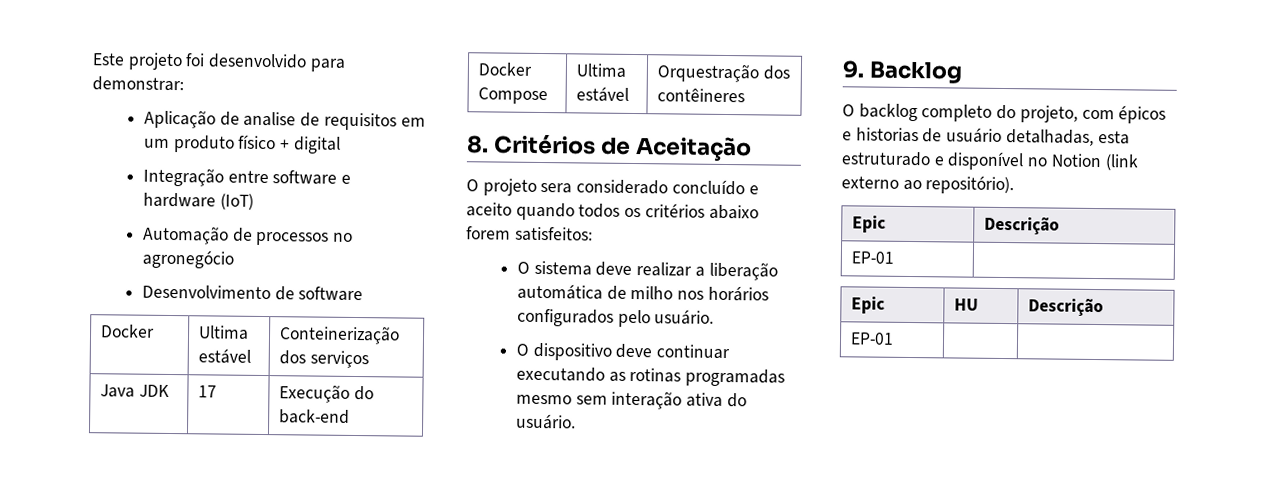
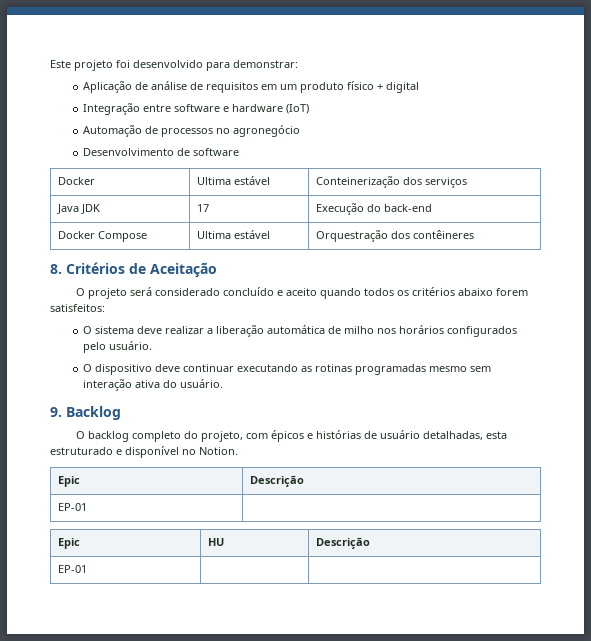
- Aplicação de analise de requisitos em um produto físico + digital
+ Aplicação de análise de requisitos em um produto físico + digital
- O projeto sera considerado concluído e aceito quando todos os critérios abaixo forem satisfeitos:
+ O projeto será considerado concluído e aceito quando todos os critérios abaixo forem satisfeitos:
- O backlog completo do projeto, com épicos e historias de usuário detalhadas, esta estruturado e disponível no Notion (link externo ao repositório).
+ O backlog completo do projeto, com épicos e histórias de usuário detalhadas, esta estruturado e disponível no Notion.

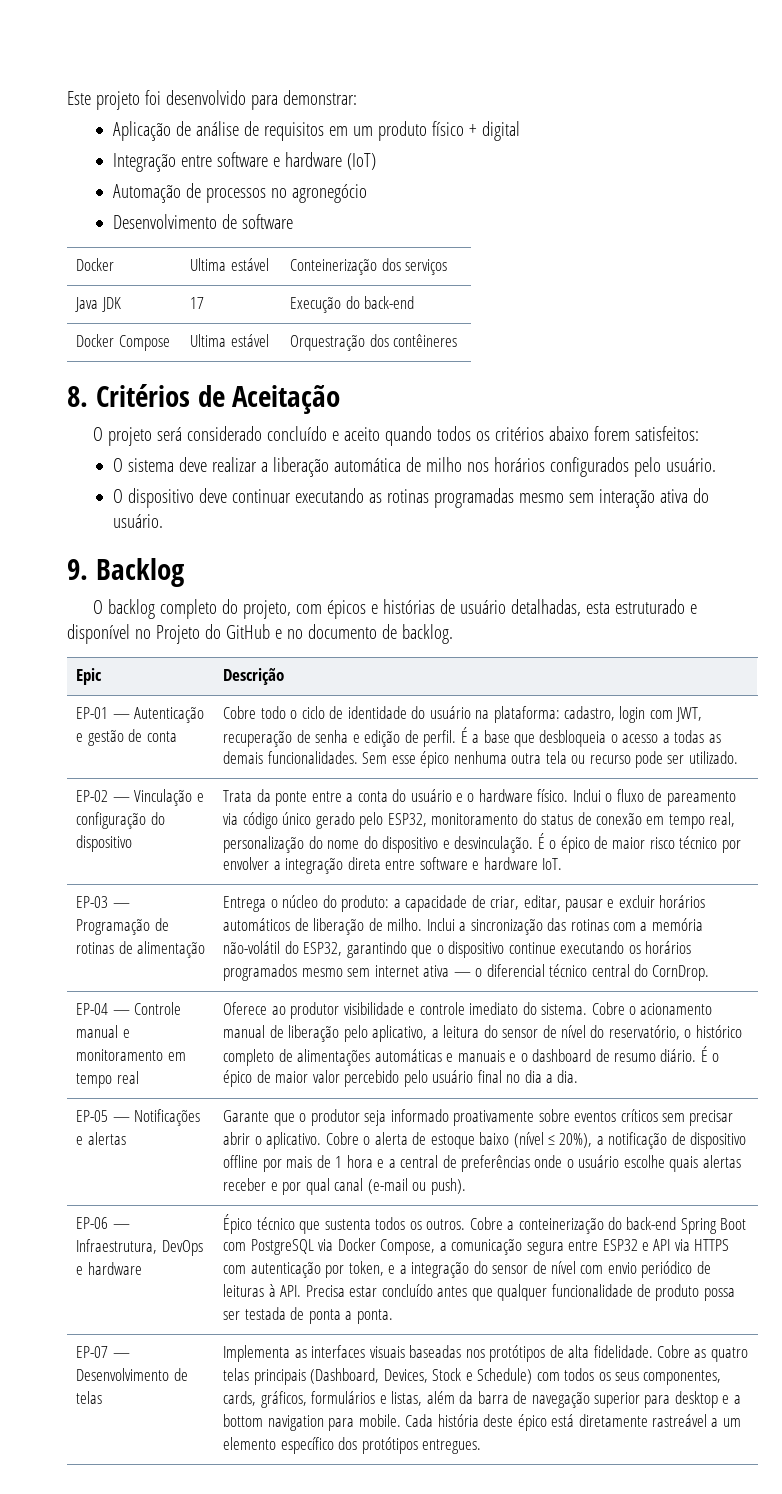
- O backlog completo do projeto, com épicos e histórias de usuário detalhadas, esta estruturado e disponível no Notion.
+ O backlog completo do projeto, com épicos e histórias de usuário detalhadas, esta estruturado e disponível no Projeto do GitHub e no documento de backlog.
  Epic | Descrição
- EP-01 |
- Epic | HU | Descrição
- EP-01 | |
+ EP-01 — Autenticação e gestão de conta | Cobre todo o ciclo de identidade do usuário na plataforma: cadastro, login com JWT, recuperação de senha e edição de perfil. É a base que desbloqueia o acesso a todas as demais funcionalidades. Sem esse épico nenhuma outra tela ou recurso pode ser utilizado.
+ EP-02 — Vinculação e configuração do dispositivo | Trata da ponte entre a conta do usuário e o hardware físico. Inclui o fluxo de pareamento via código único gerado pelo ESP32, monitoramento do status de conexão em tempo real, personalização do nome do dispositivo e desvinculação. É o épico de maior risco técnico por envolver a integração direta entre software e hardware IoT.
+ EP-03 — Programação de rotinas de alimentação | Entrega o núcleo do produto: a capacidade de criar, editar, pausar e excluir horários automáticos de liberação de milho. Inclui a sincronização das rotinas com a memória não-volátil do ESP32, garantindo que o dispositivo continue executando os horários programados mesmo sem internet ativa — o diferencial técnico central do CornDrop.
+ EP-04 — Controle manual e monitoramento em tempo real | Oferece ao produtor visibilidade e controle imediato do sistema. Cobre o acionamento manual de liberação pelo aplicativo, a leitura do sensor de nível do reservatório, o histórico completo de alimentações automáticas e manuais e o dashboard de resumo diário. É o épico de maior valor percebido pelo usuário final no dia a dia.
+ EP-05 — Notificações e alertas | Garante que o produtor seja informado proativamente sobre eventos críticos sem precisar abrir o aplicativo. Cobre o alerta de estoque baixo (nível ≤ 20%), a notificação de dispositivo offline por mais de 1 hora e a central de preferências onde o usuário escolhe quais alertas receber e por qual canal (e-mail ou push).
+ EP-06 — Infraestrutura, DevOps e hardware | Épico técnico que sustenta todos os outros. Cobre a conteinerização do back-end Spring Boot com PostgreSQL via Docker Compose, a comunicação segura entre ESP32 e API via HTTPS com autenticação por token, e a integração do sensor de nível com envio periódico de leituras à API. Precisa estar concluído antes que qualquer funcionalidade de produto possa ser testada de ponta a ponta.
+ EP-07 — Desenvolvimento de telas | Implementa as interfaces visuais baseadas nos protótipos de alta fidelidade. Cobre as quatro telas principais (Dashboard, Devices, Stock e Schedule) com todos os seus componentes, cards, gráficos, formulários e listas, além da barra de navegação superior para desktop e a bottom navigation para mobile. Cada história deste épico está diretamente rastreável a um elemento específico dos protótipos entregues.

